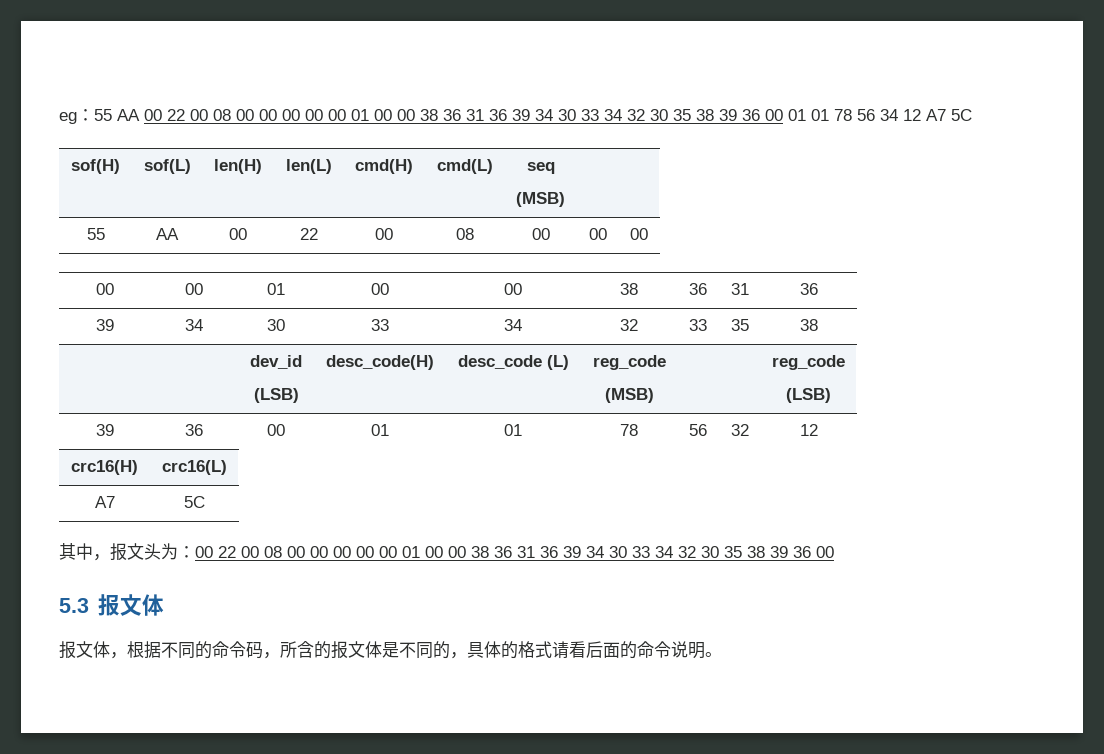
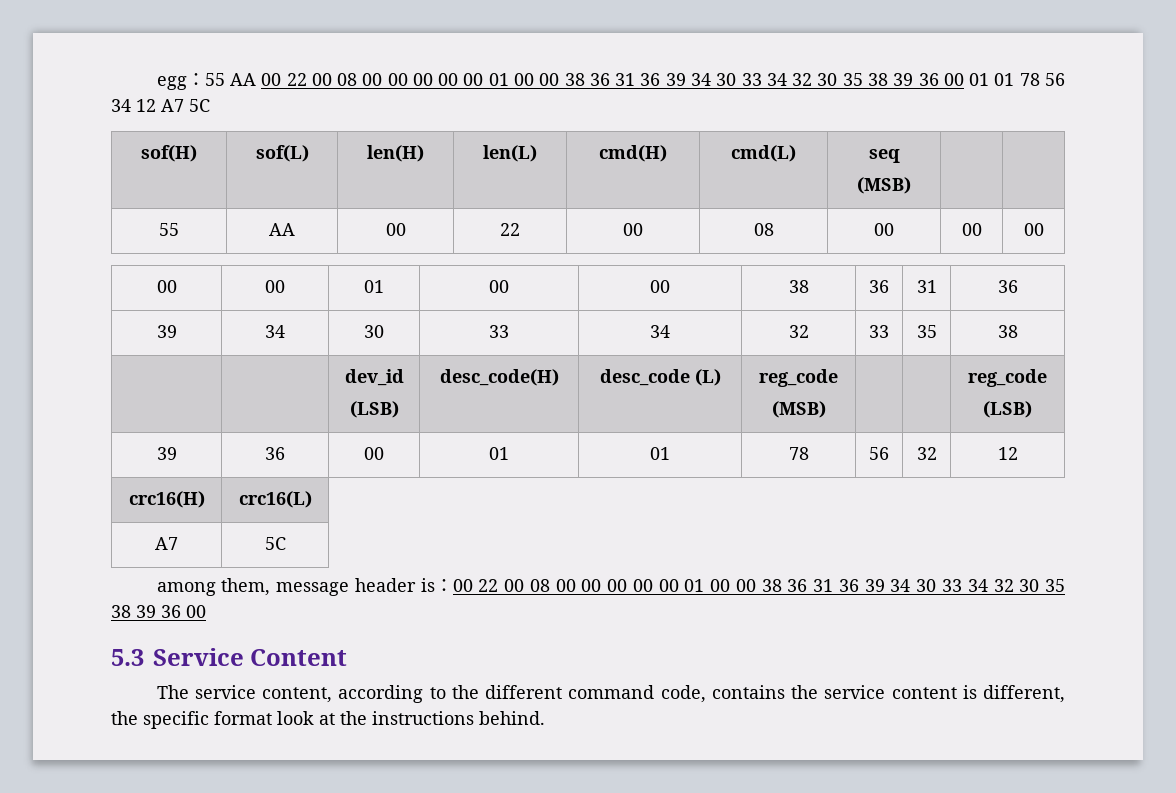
- eg：55 AA 00 22 00 08 00 00 00 00 00 01 00 00 38 36 31 36 39 34 30 33 34 32 30 35 38 39 36 00 01 01 78 56 34 12 A7 5C
+ egg：55 AA 00 22 00 08 00 00 00 00 00 01 00 00 38 36 31 36 39 34 30 33 34 32 30 35 38 39 36 00 01 01 78 56 34 12 A7 5C
- 其中，报文头为：00 22 00 08 00 00 00 00 00 01 00 00 38 36 31 36 39 34 30 33 34 32 30 35 38 39 36 00
+ among them, message header is：00 22 00 08 00 00 00 00 00 01 00 00 38 36 31 36 39 34 30 33 34 32 30 35 38 39 36 00
- 5.3报文体
- 报文体，根据不同的命令码，所含的报文体是不同的，具体的格式请看后面的命令说明。
+ 5.3 Service Content
+ The service content, according to the different command code, contains the service content is different, the specific format look at the instructions behind.

